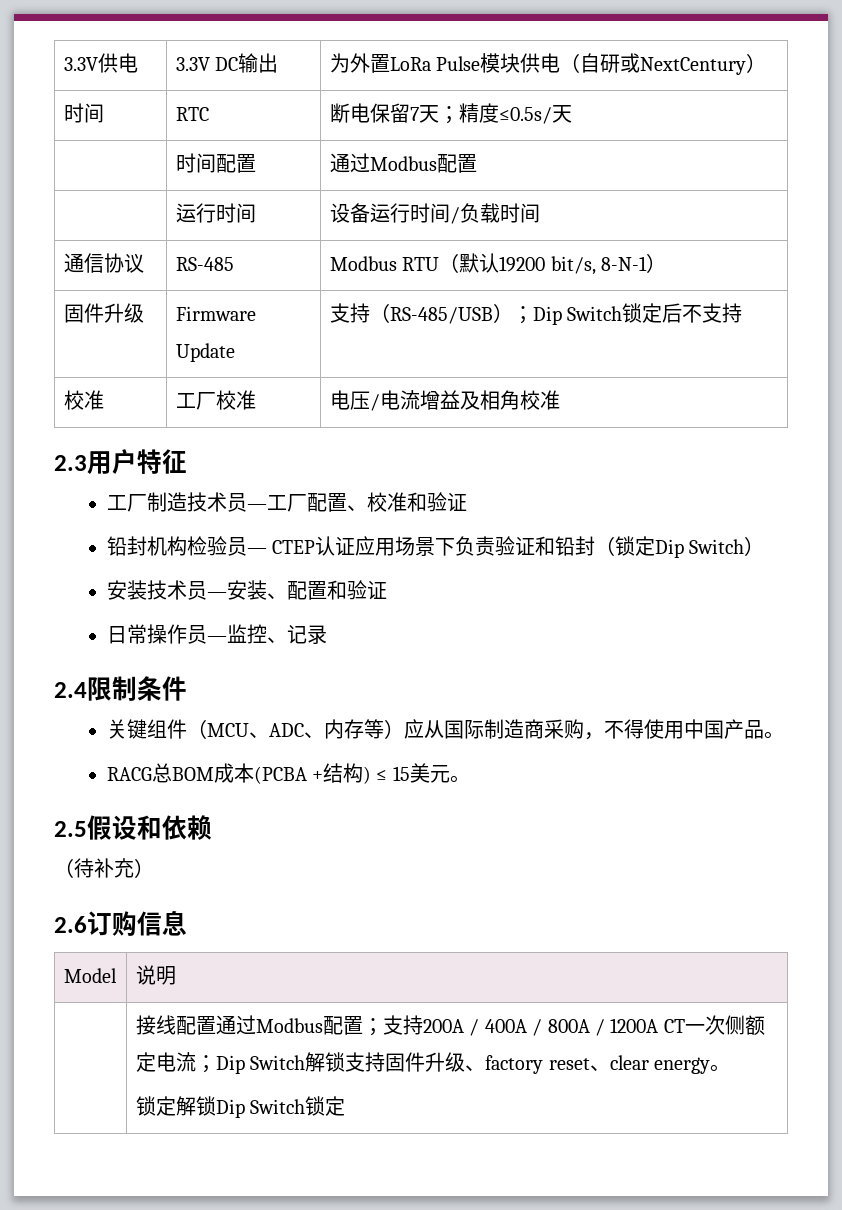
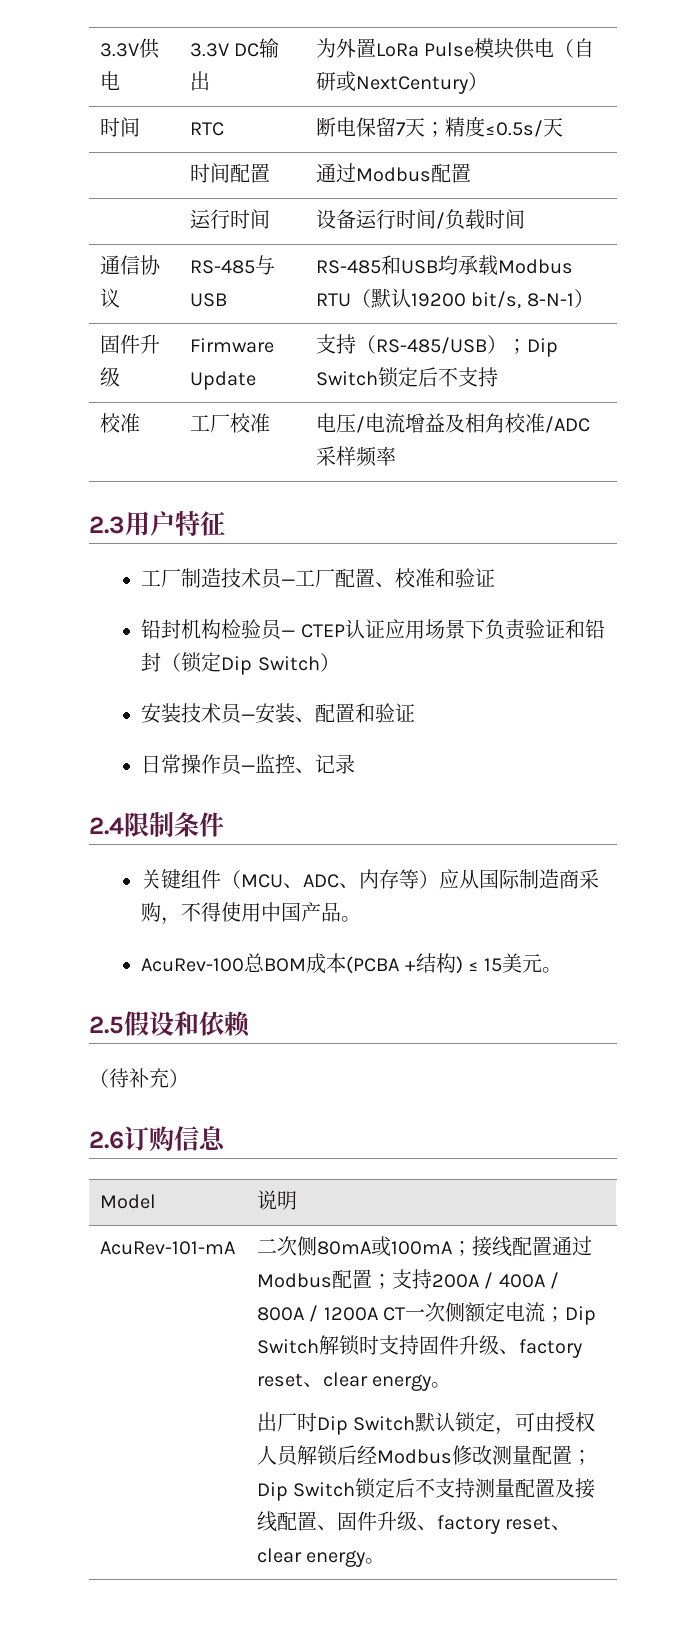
- 通信协议 | RS-485 | Modbus RTU（默认19200 bit/s, 8-N-1）
+ 通信协议 | RS-485与USB | RS-485和USB均承载Modbus RTU（默认19200 bit/s, 8-N-1）
- 校准 | 工厂校准 | 电压/电流增益及相角校准
+ 校准 | 工厂校准 | 电压/电流增益及相角校准/ADC采样频率
- RACG总BOM成本(PCBA +结构) ≤ 15美元。
+ AcuRev-100总BOM成本(PCBA +结构) ≤ 15美元。
- 接线配置通过Modbus配置；支持200A / 400A / 800A / 1200A CT一次侧额定电流；Dip Switch解锁支持固件升级、factory reset、clear energy。
+ AcuRev-101-mA | 二次侧80mA或100mA；接线配置通过Modbus配置；支持200A / 400A / 800A / 1200A CT一次侧额定电流；Dip Switch解锁时支持固件升级、factory reset、clear energy。
- 锁定解锁Dip Switch锁定
+ 出厂时Dip Switch默认锁定，可由授权人员解锁后经Modbus修改测量配置；Dip Switch锁定后不支持测量配置及接线配置、固件升级、factory reset、clear energy。

